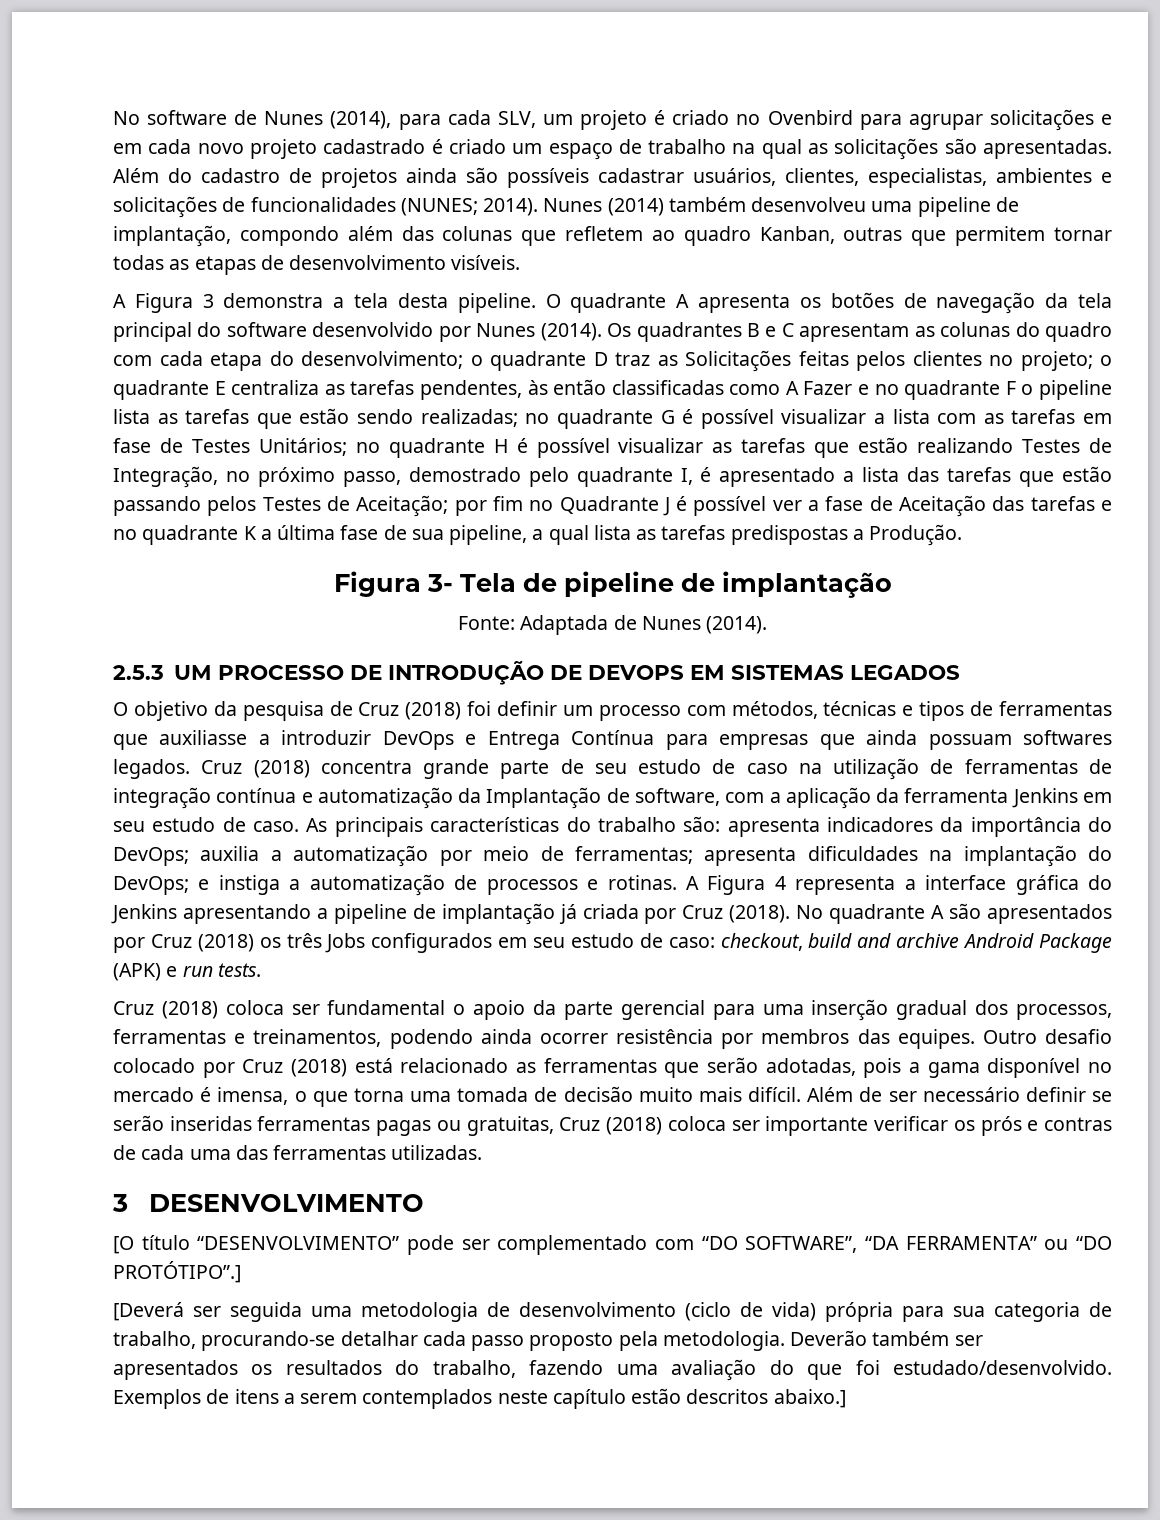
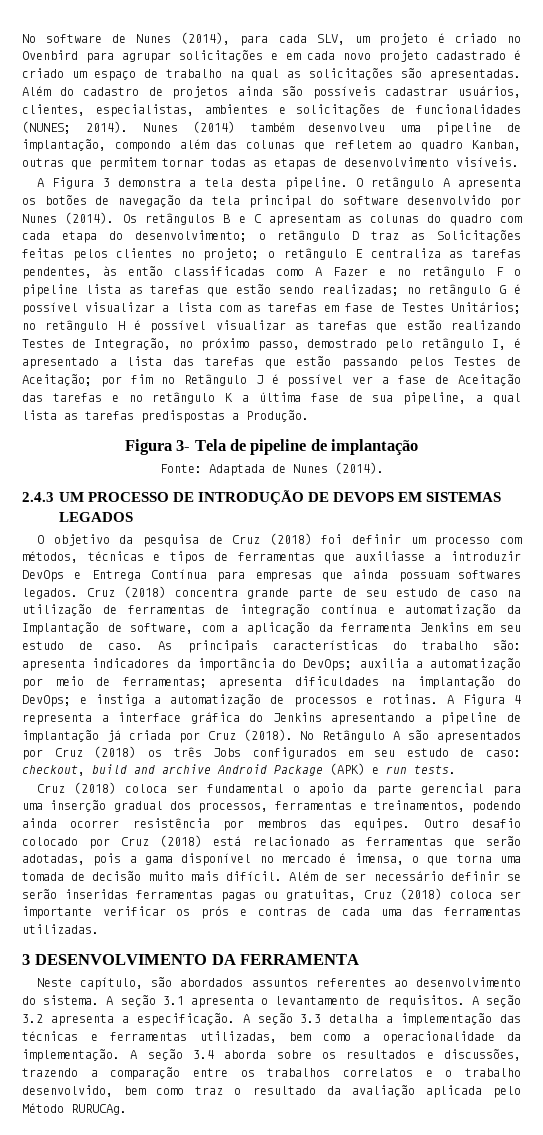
- O quadrante A apresenta os botões de navegação da tela principal do software desenvolvido por Nunes (2014).
+ O retângulo A apresenta os botões de navegação da tela principal do software desenvolvido por Nunes (2014).
- Os quadrantes B e C apresentam as colunas do quadro com cada etapa do desenvolvimento;
+ Os retângulos B e C apresentam as colunas do quadro com cada etapa do desenvolvimento;
- o quadrante D traz as Solicitações feitas pelos clientes no projeto;
+ o retângulo D traz as Solicitações feitas pelos clientes no projeto;
- o quadrante E centraliza as tarefas pendentes, às então classificadas como A Fazer e no quadrante F o pipeline lista as tarefas que estão sendo realizadas;
+ o retângulo E centraliza as tarefas pendentes, às então classificadas como A Fazer e no retângulo F o pipeline lista as tarefas que estão sendo realizadas;
- no quadrante G é possível visualizar a lista com as tarefas em fase de Testes Unitários;
+ no retângulo G é possível visualizar a lista com as tarefas em fase de Testes Unitários;
- no quadrante H é possível visualizar as tarefas que estão realizando Testes de Integração, no próximo passo, demostrado pelo quadrante I, é apresentado a lista das tarefas que estão passando pelos Testes de Aceitação;
+ no retângulo H é possível visualizar as tarefas que estão realizando Testes de Integração, no próximo passo, demostrado pelo retângulo I, é apresentado a lista das tarefas que estão passando pelos Testes de Aceitação;
- por fim no Quadrante J é possível ver a fase de Aceitação das tarefas e no quadrante K a última fase de sua pipeline, a qual lista as tarefas predispostas a Produção.
+ por fim no Retângulo J é possível ver a fase de Aceitação das tarefas e no retângulo K a última fase de sua pipeline, a qual lista as tarefas predispostas a Produção.
- 2.5.3 UM PROCESSO DE INTRODUÇÃO DE DEVOPS EM SISTEMAS LEGADOS
+ 2.4.3 UM PROCESSO DE INTRODUÇÃO DE DEVOPS EM SISTEMAS LEGADOS
- No quadrante A são apresentados por Cruz (2018) os três Jobs configurados em seu estudo de caso: checkout, build and archive Android Package (APK) e run tests.
+ No Retângulo A são apresentados por Cruz (2018) os três Jobs configurados em seu estudo de caso: checkout, build and archive Android Package (APK) e run tests.
- 3 DESENVOLVIMENTO
- [O título “DESENVOLVIMENTO” pode ser complementado com “DO SOFTWARE”, “DA FERRAMENTA” ou “DO PROTÓTIPO”.]
- [Deverá ser seguida uma metodologia de desenvolvimento (ciclo de vida) própria para sua categoria de trabalho, procurando-se detalhar cada passo proposto pela metodologia. Deverão também ser apresentados os resultados do trabalho, fazendo uma avaliação do que foi estudado/desenvolvido. Exemplos de itens a serem contemplados neste capítulo estão descritos abaixo.]
+ 3 DESENVOLVIMENTO DA FERRAMENTA
+ Neste capítulo, são abordados assuntos referentes ao desenvolvimento do sistema. A seção 3.1 apresenta o levantamento de requisitos. A seção 3.2 apresenta a especificação. A seção 3.3 detalha a implementação das técnicas e ferramentas utilizadas, bem como a operacionalidade da implementação. A seção 3.4 aborda sobre os resultados e discussões, trazendo a comparação entre os trabalhos correlatos e o trabalho desenvolvido, bem como traz o resultado da avaliação aplicada pelo Método RURUCAg.

